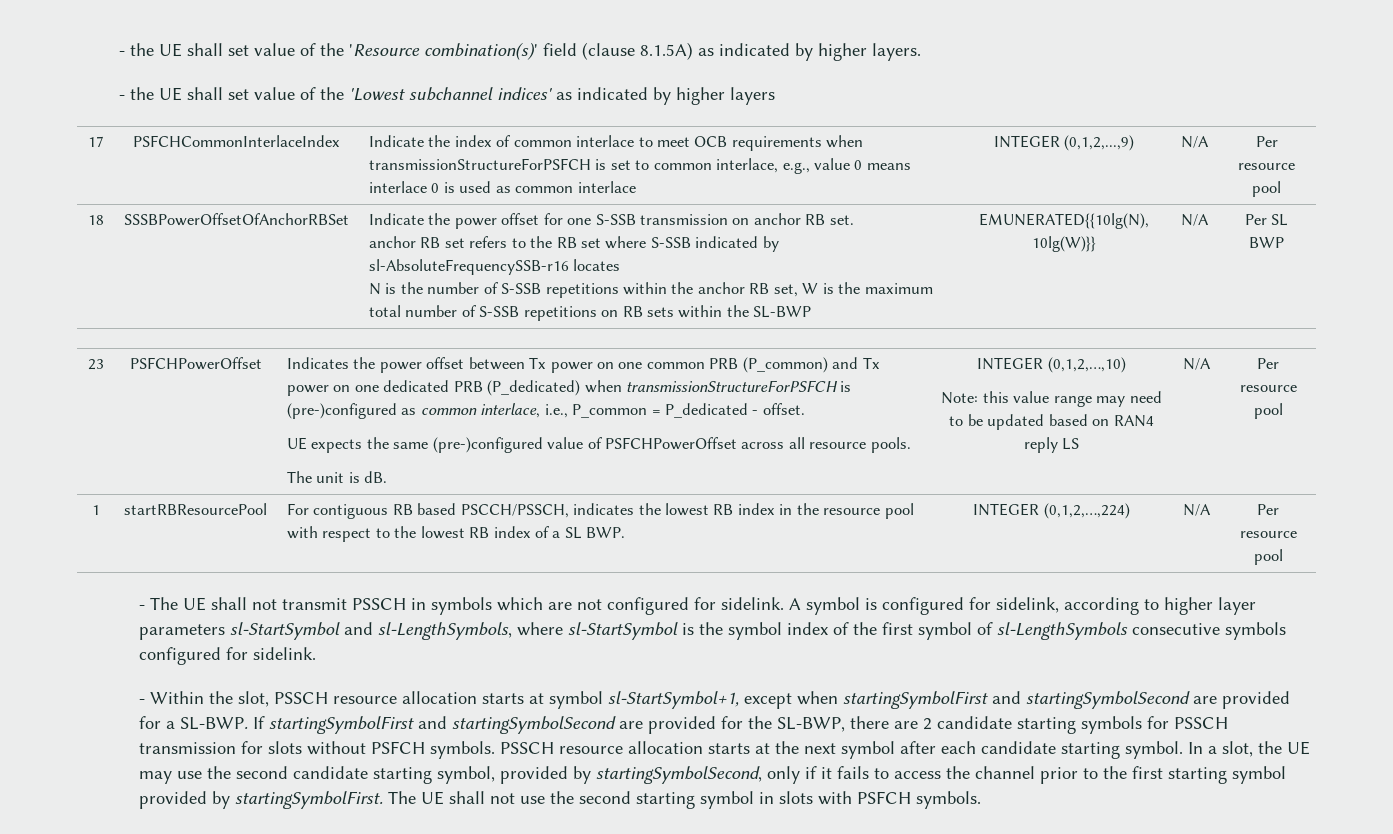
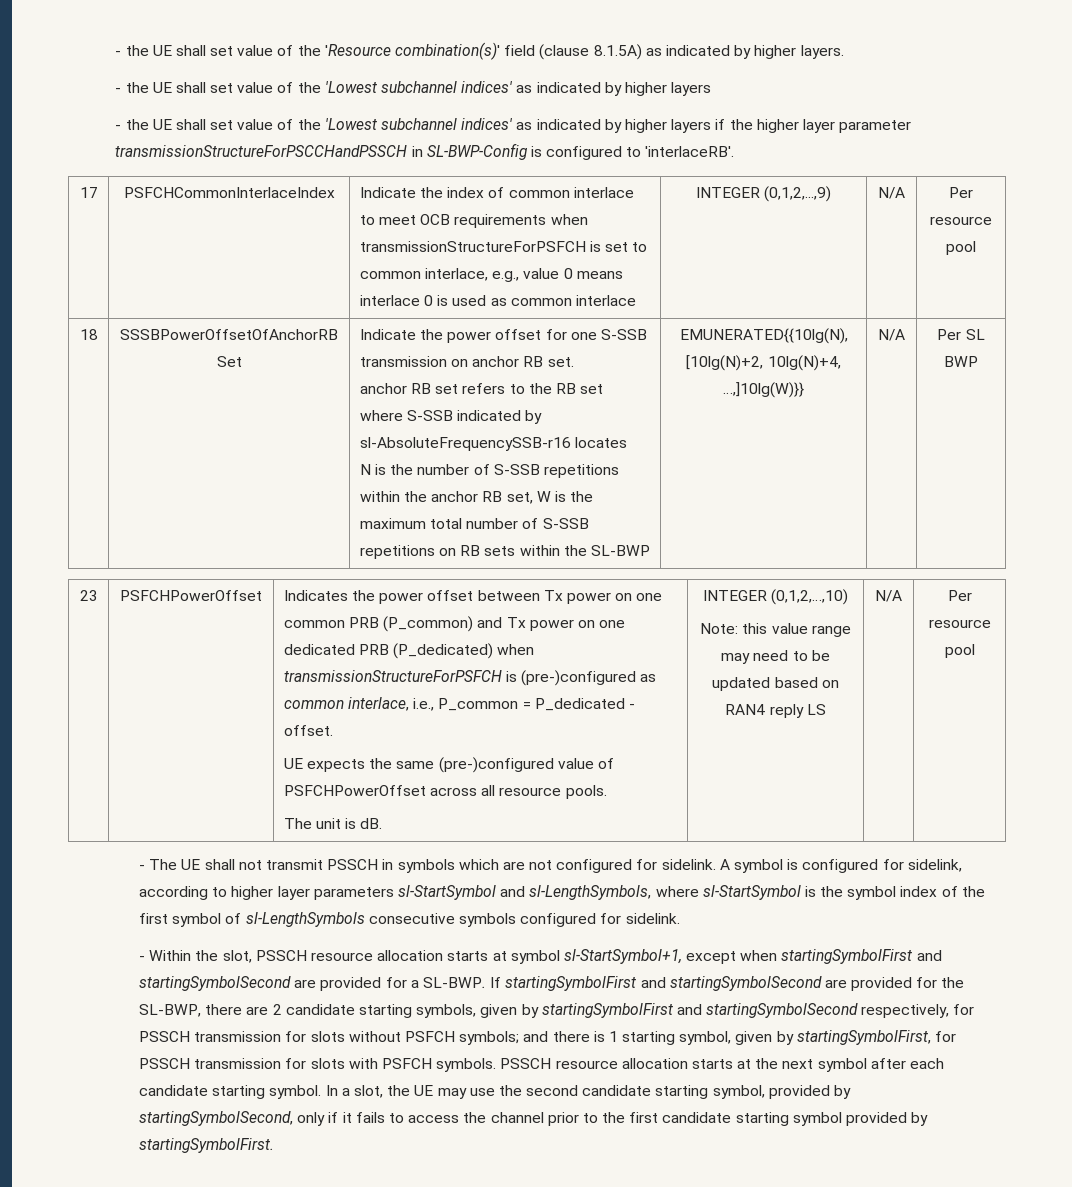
+ - the UE shall set value of the 'Lowest subchannel indices' as indicated by higher layers if the higher layer parameter transmissionStructureForPSCCHandPSSCH in SL-BWP-Config is configured to 'interlaceRB'.
- EMUNERATED{{10lg(N), 10lg(W)}}
+ EMUNERATED{{10lg(N), [10lg(N)+2, 10lg(N)+4, …,]10lg(W)}}
- 1 | startRBResourcePool | For contiguous RB based PSCCH/PSSCH, indicates the lowest RB index in the resource pool with respect to the lowest RB index of a SL BWP. | INTEGER (0,1,2,…,224) | N/A | Per resource pool
- If startingSymbolFirst and startingSymbolSecond are provided for the SL-BWP, there are 2 candidate starting symbols for PSSCH transmission for slots without PSFCH symbols.
+ If startingSymbolFirst and startingSymbolSecond are provided for the SL-BWP, there are 2 candidate starting symbols, given by startingSymbolFirst and startingSymbolSecond respectively, for PSSCH transmission for slots without PSFCH symbols; and there is 1 starting symbol, given by startingSymbolFirst, for PSSCH transmission for slots with PSFCH symbols.
- In a slot, the UE may use the second candidate starting symbol, provided by startingSymbolSecond, only if it fails to access the channel prior to the first starting symbol provided by startingSymbolFirst. The UE shall not use the second starting symbol in slots with PSFCH symbols.
+ In a slot, the UE may use the second candidate starting symbol, provided by startingSymbolSecond, only if it fails to access the channel prior to the first candidate starting symbol provided by startingSymbolFirst.

